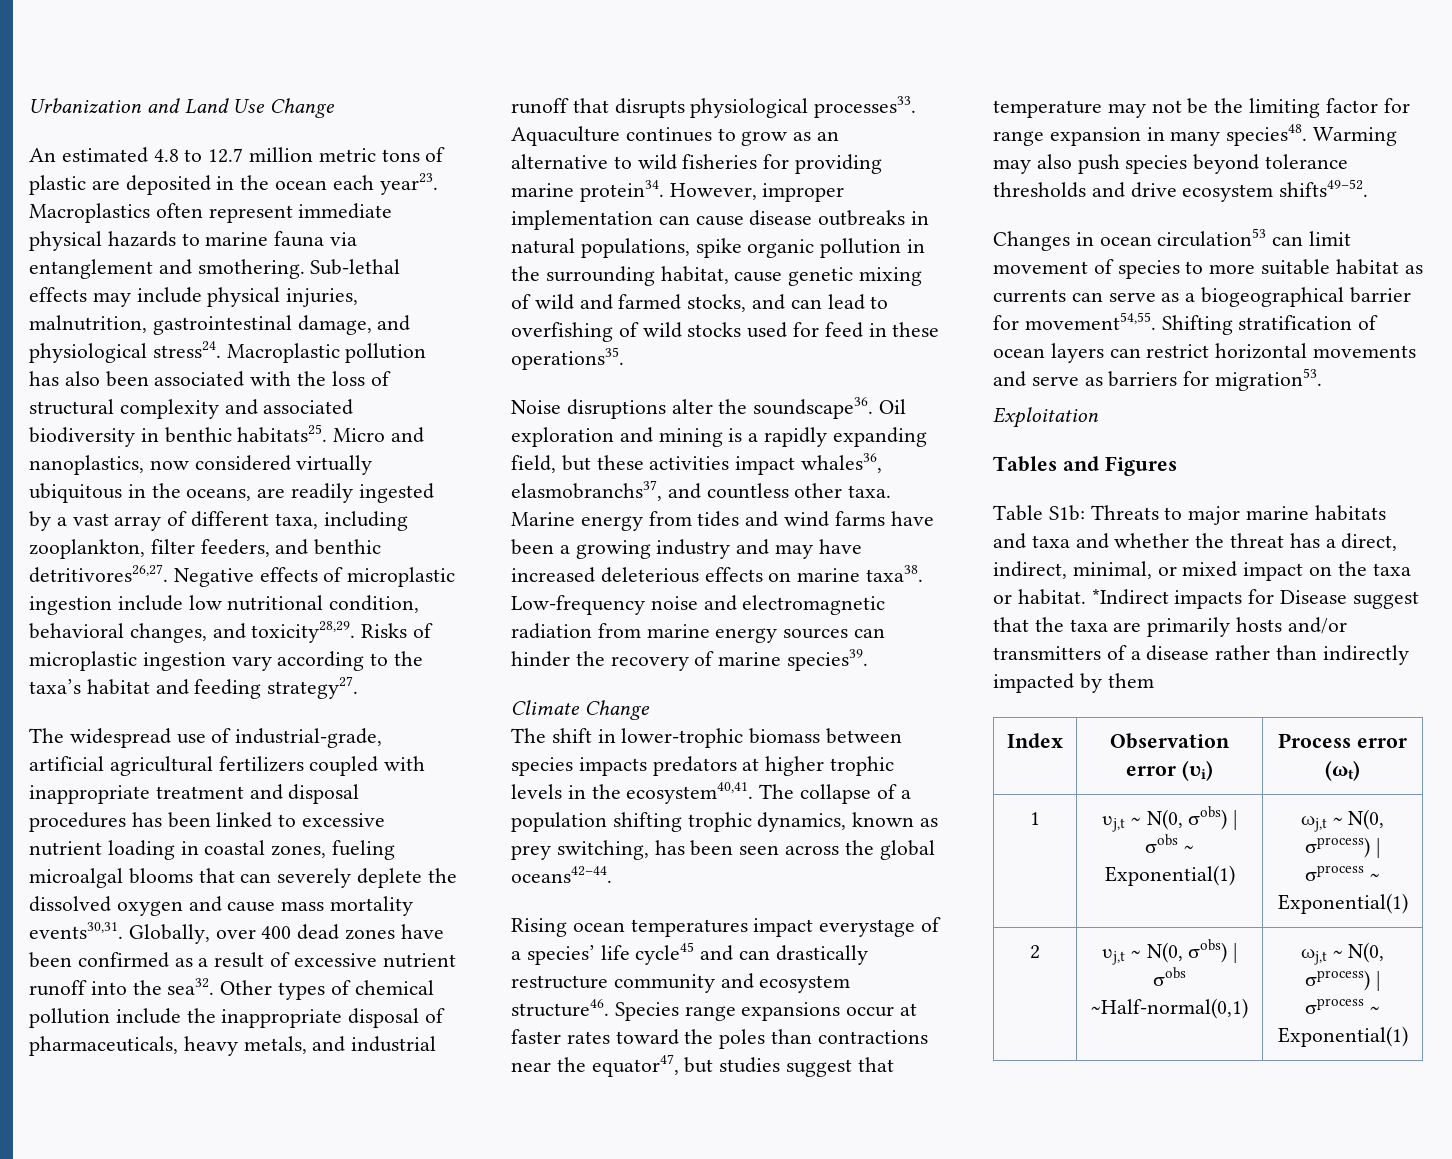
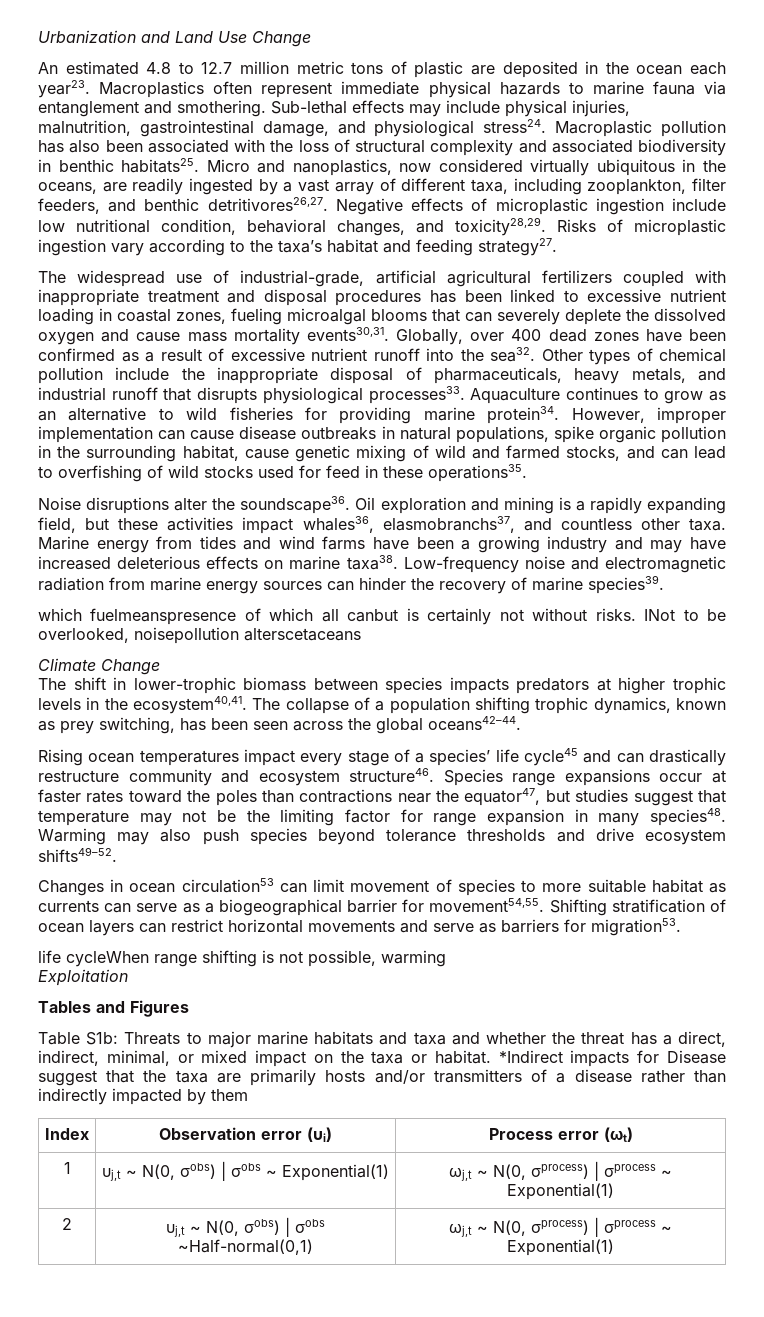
+ which fuelmeanspresence of which all canbut is certainly not without risks. INot to be overlooked, noisepollution alterscetaceans
- Rising ocean temperatures impact everystage of a species’ life cycle45 and can drastically restructure community and ecosystem structure46.
+ Rising ocean temperatures impact every stage of a species’ life cycle45 and can drastically restructure community and ecosystem structure46.
+ life cycleWhen range shifting is not possible, warming

